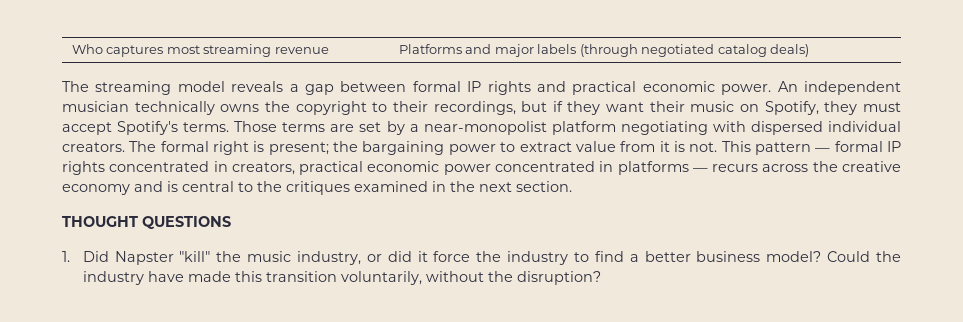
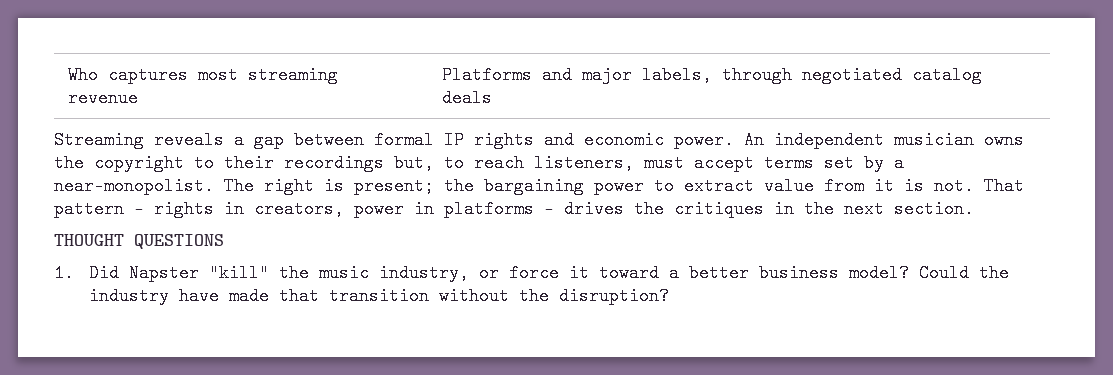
- Who captures most streaming revenue | Platforms and major labels (through negotiated catalog deals)
- The streaming model reveals a gap between formal IP rights and practical economic power.
+ Who captures most streaming revenue | Platforms and major labels, through negotiated catalog deals
+ Streaming reveals a gap between formal IP rights and economic power.
- An independent musician technically owns the copyright to their recordings, but if they want their music on Spotify, they must accept Spotify's terms. Those terms are set by a near-monopolist platform negotiating with dispersed individual creators. The formal right is present; the bargaining power to extract value from it is not.
+ An independent musician owns the copyright to their recordings but, to reach listeners, must accept terms set by a near-monopolist. The right is present; the bargaining power to extract value from it is not.
- This pattern — formal IP rights concentrated in creators, practical economic power concentrated in platforms — recurs across the creative economy and is central to the critiques examined in the next section.
+ That pattern — rights in creators, power in platforms — drives the critiques in the next section.
- 1. Did Napster "kill" the music industry, or did it force the industry to find a better business model?
+ 1. Did Napster "kill" the music industry, or force it toward a better business model?
- Could the industry have made this transition voluntarily, without the disruption?
+ Could the industry have made that transition without the disruption?

